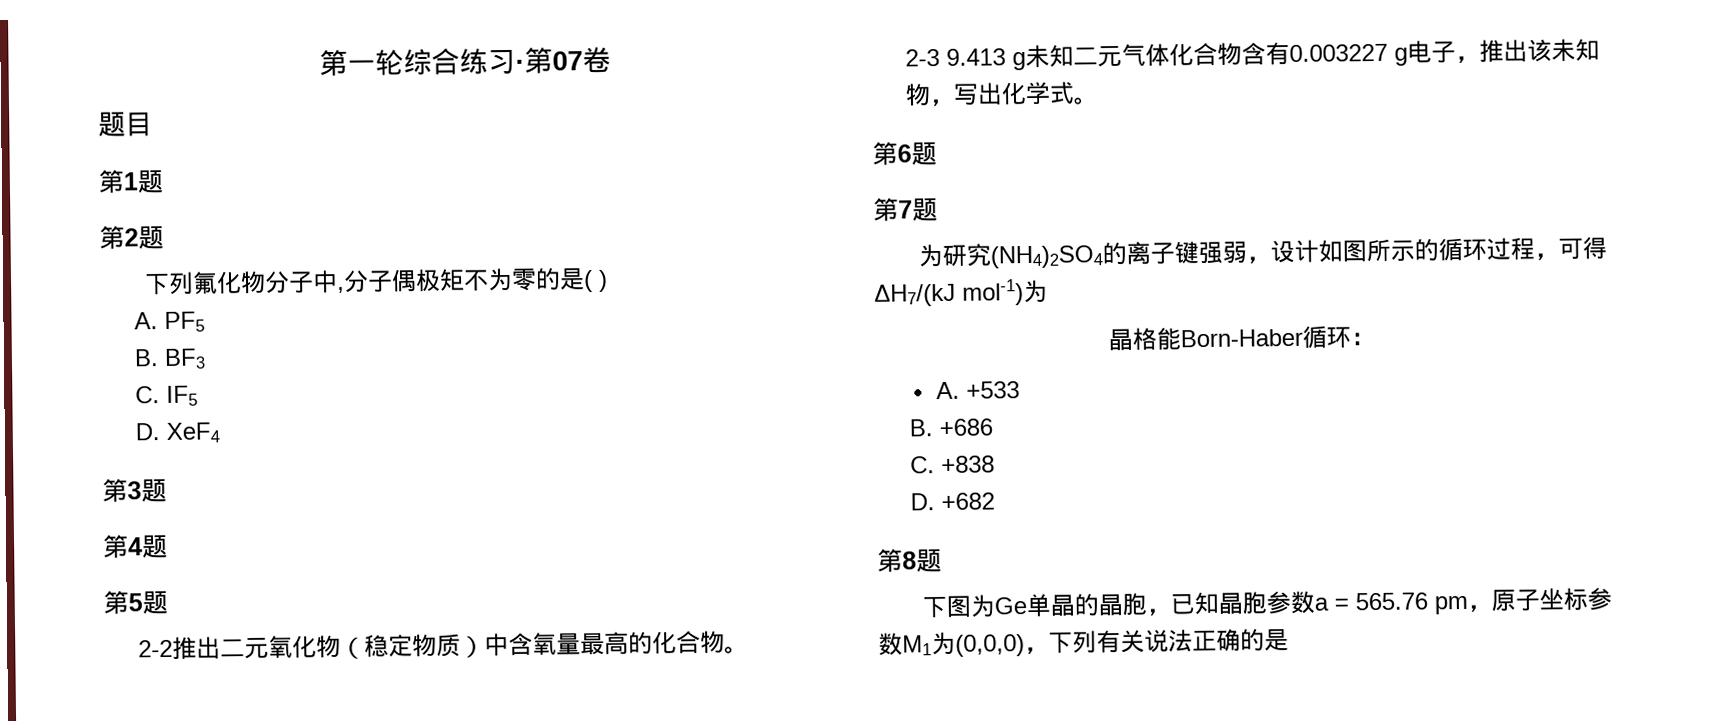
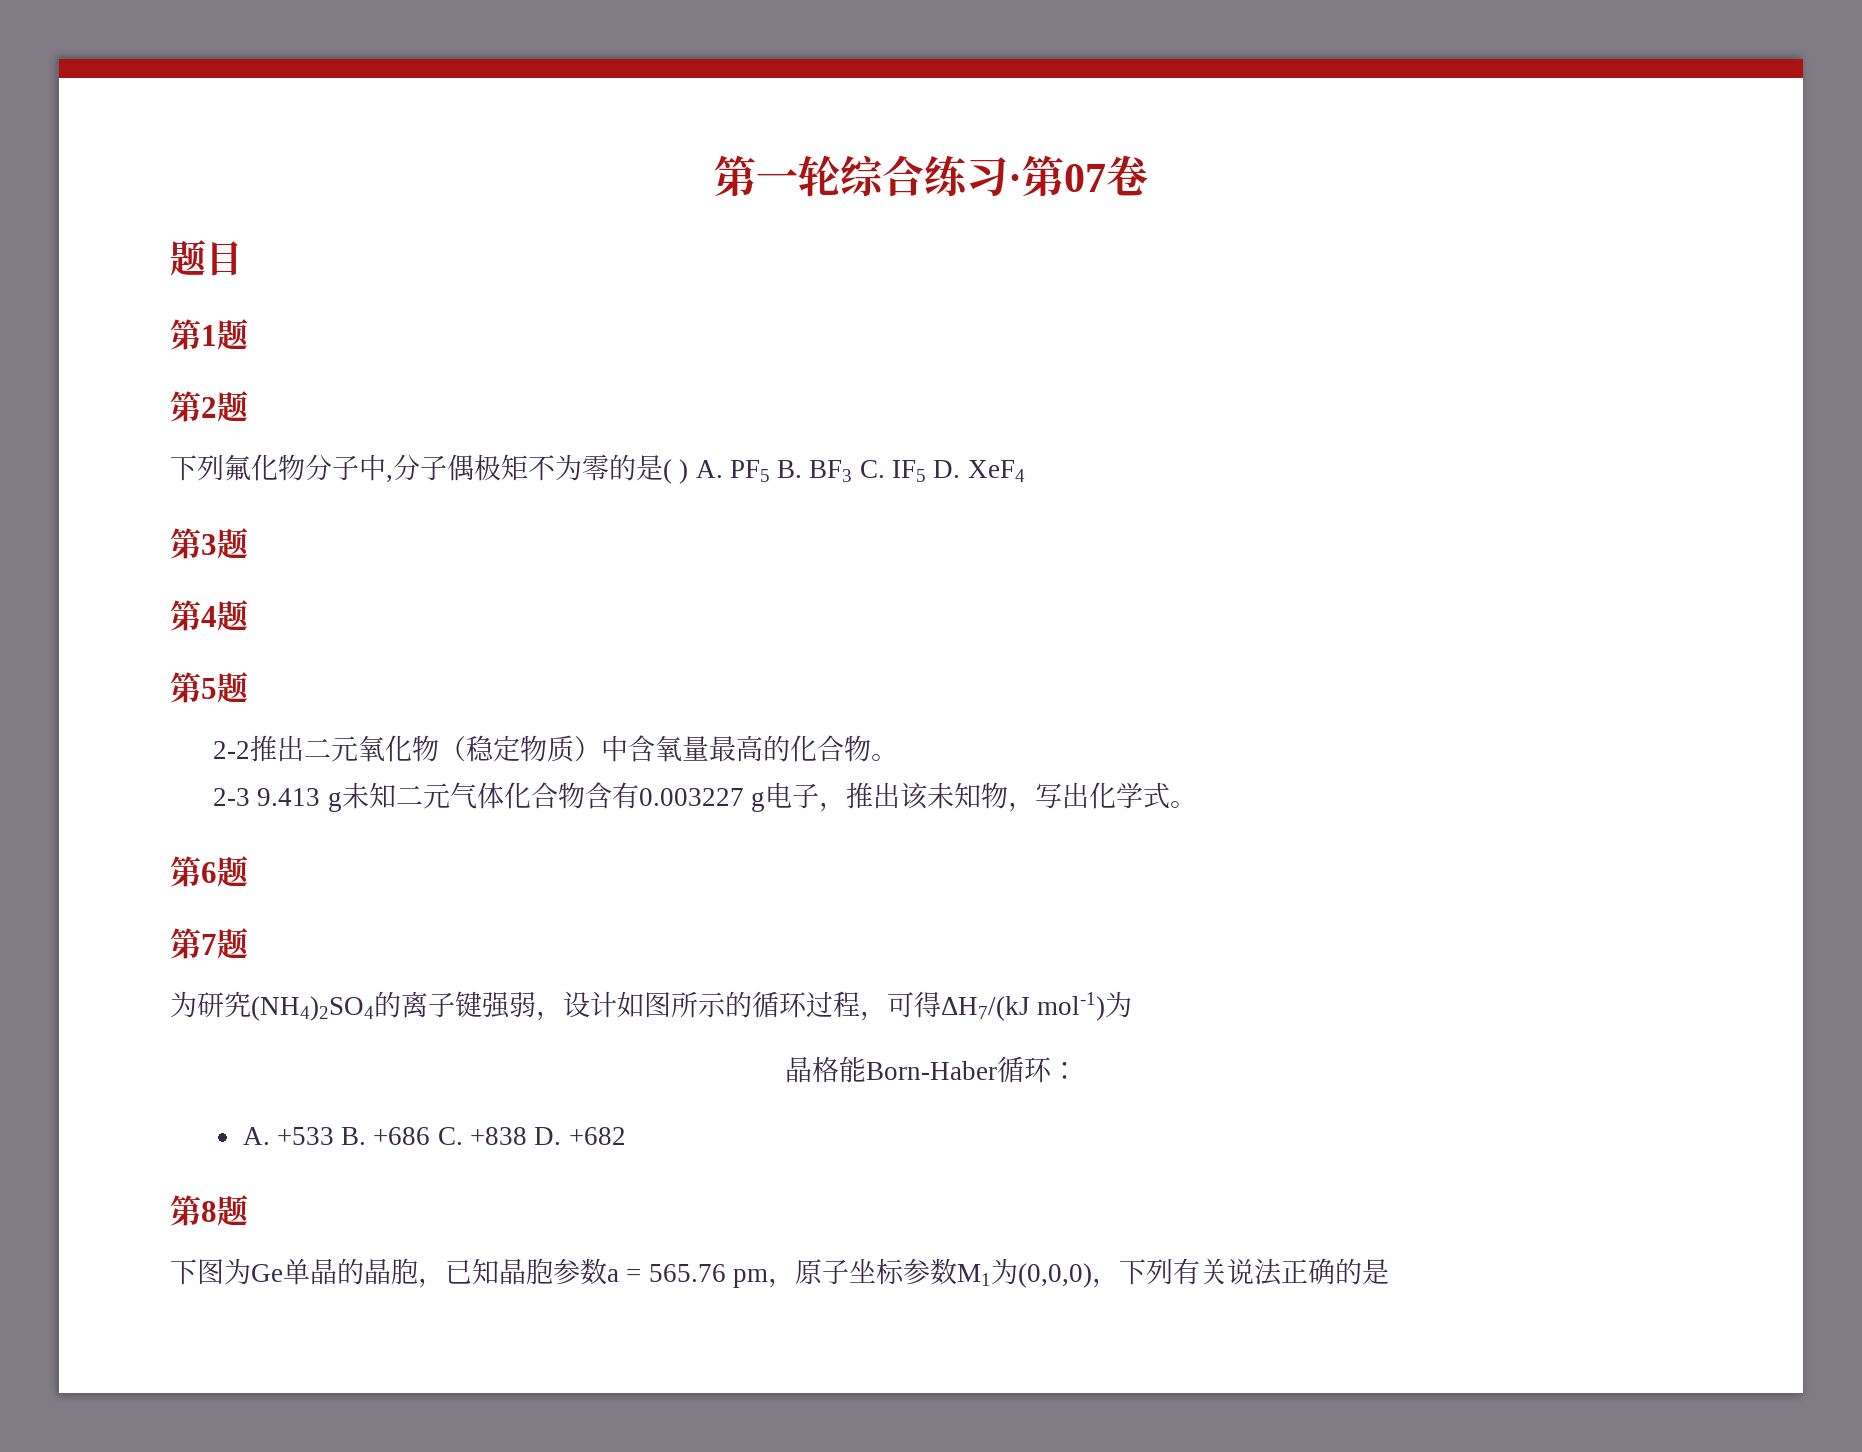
- 下列氟化物分子中,分子偶极矩不为零的是( )
- A. PF5
- B. BF3
- C. IF5
- D. XeF4
+ 下列氟化物分子中,分子偶极矩不为零的是( ) A. PF5 B. BF3 C. IF5 D. XeF4
- A. +533
- B. +686
- C. +838
- D. +682
+ A. +533 B. +686 C. +838 D. +682

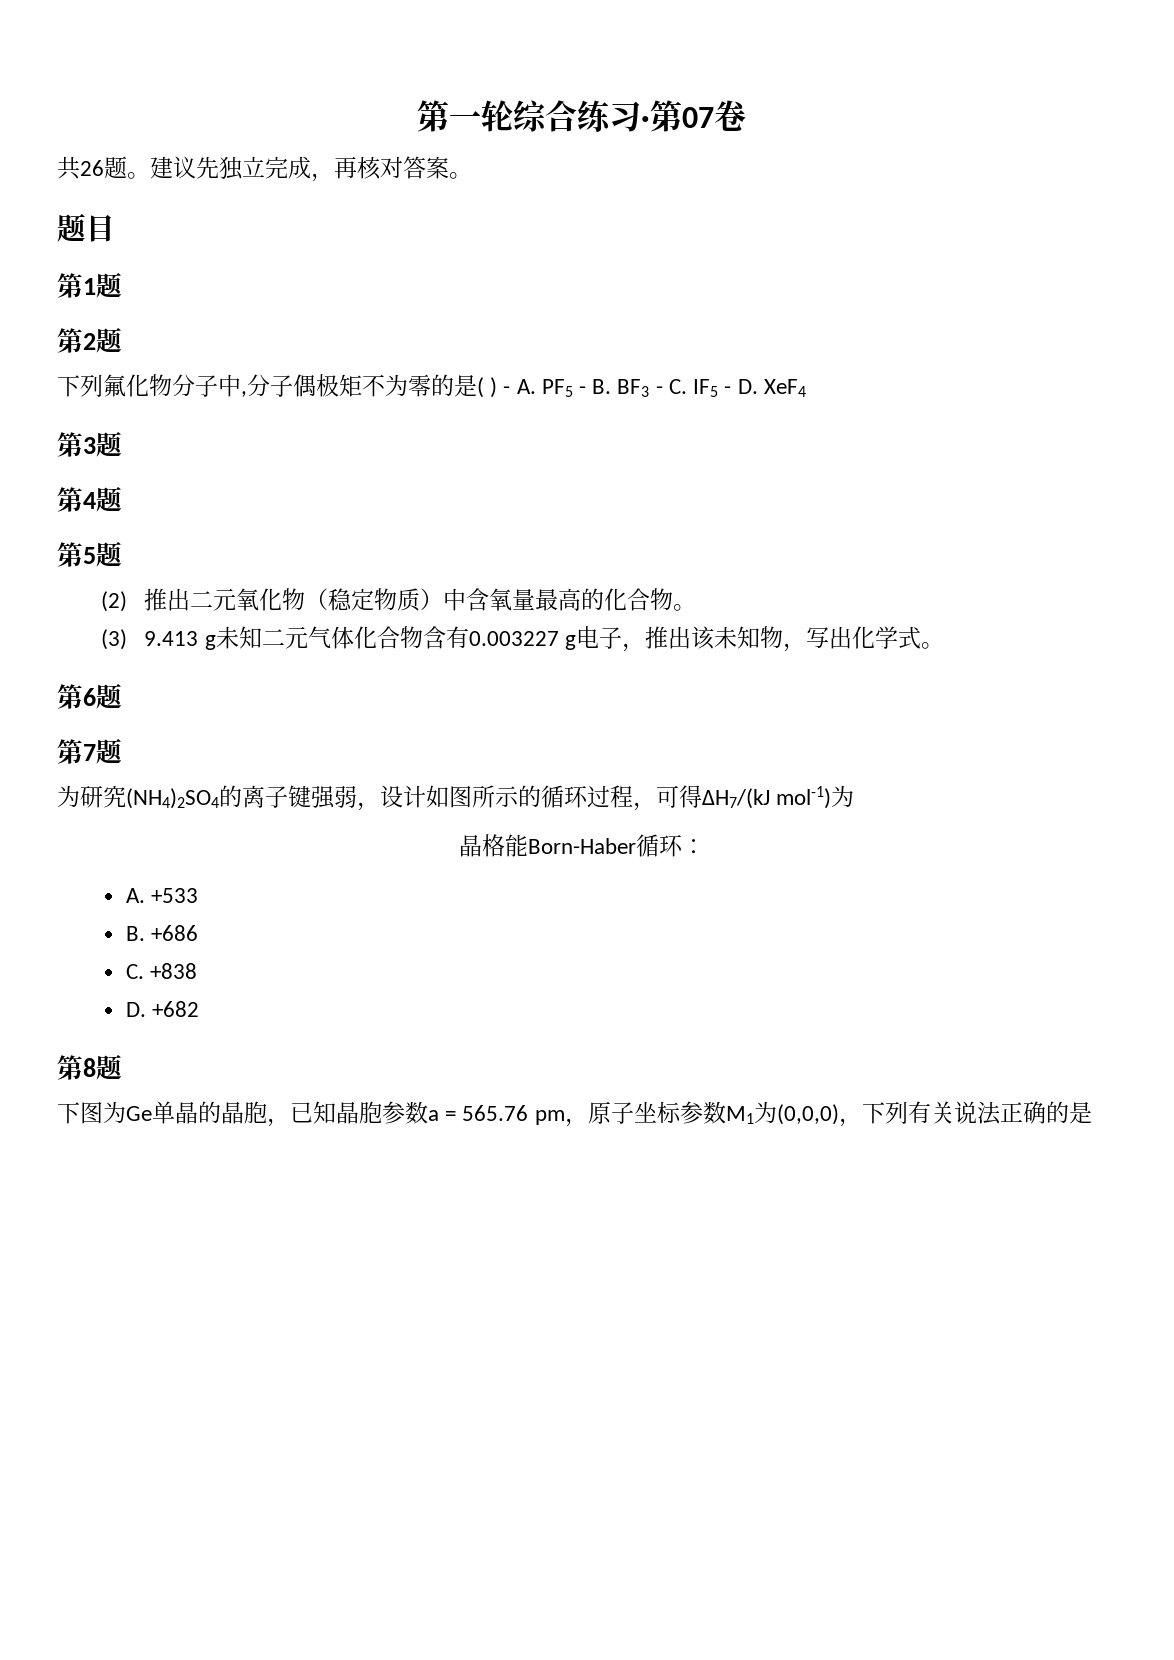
+ 共26题。建议先独立完成，再核对答案。
- 下列氟化物分子中,分子偶极矩不为零的是( ) A. PF5 B. BF3 C. IF5 D. XeF4
+ 下列氟化物分子中,分子偶极矩不为零的是( ) - A. PF5 - B. BF3 - C. IF5 - D. XeF4
- 2-2推出二元氧化物（稳定物质）中含氧量最高的化合物。
+ (2)推出二元氧化物（稳定物质）中含氧量最高的化合物。
- 2-3 9.413 g未知二元气体化合物含有0.003227 g电子，推出该未知物，写出化学式。
+ (3) 9.413 g未知二元气体化合物含有0.003227 g电子，推出该未知物，写出化学式。
- A. +533 B. +686 C. +838 D. +682
+ A. +533
+ B. +686
+ C. +838
+ D. +682

